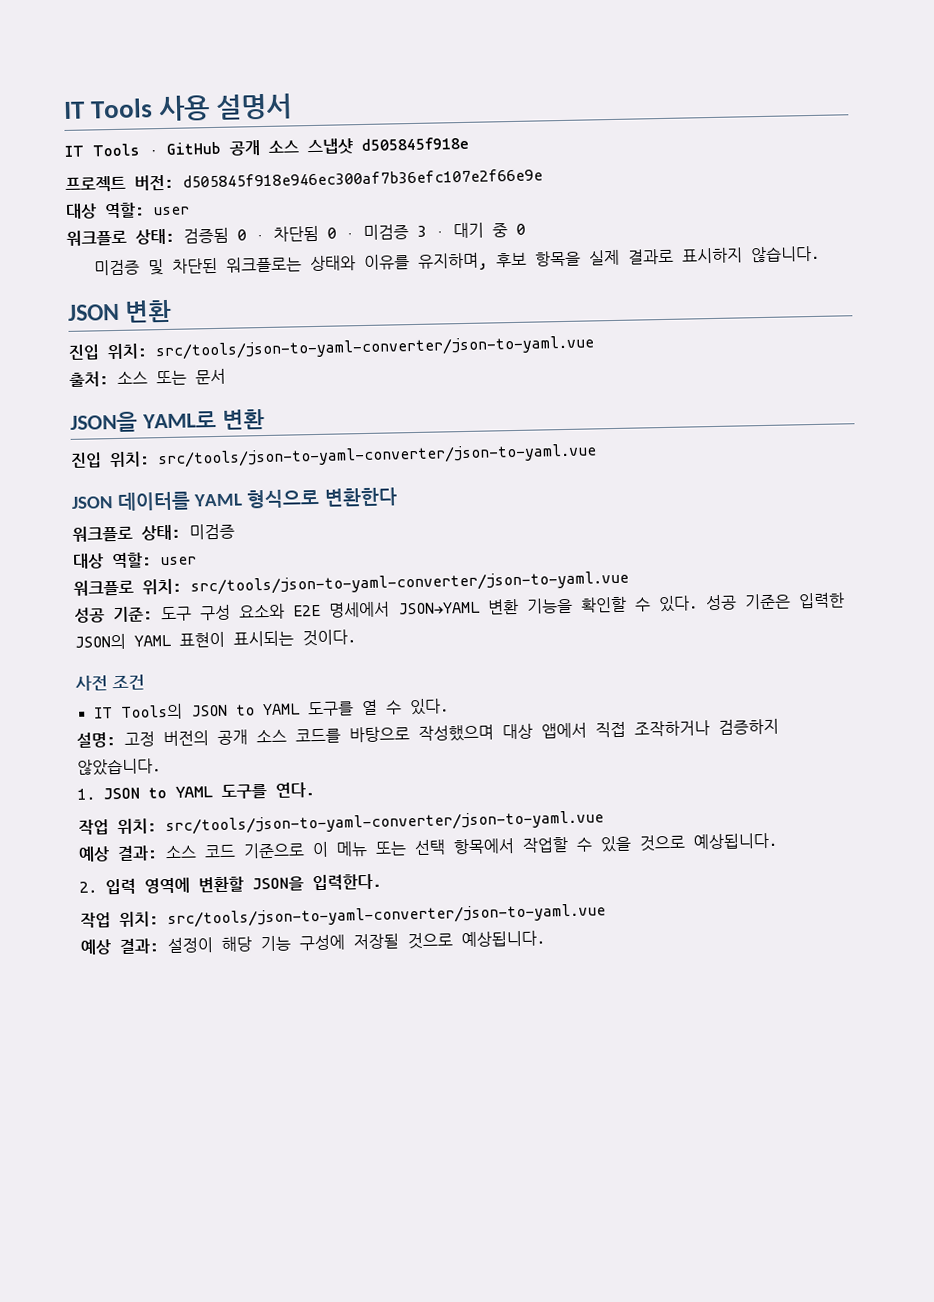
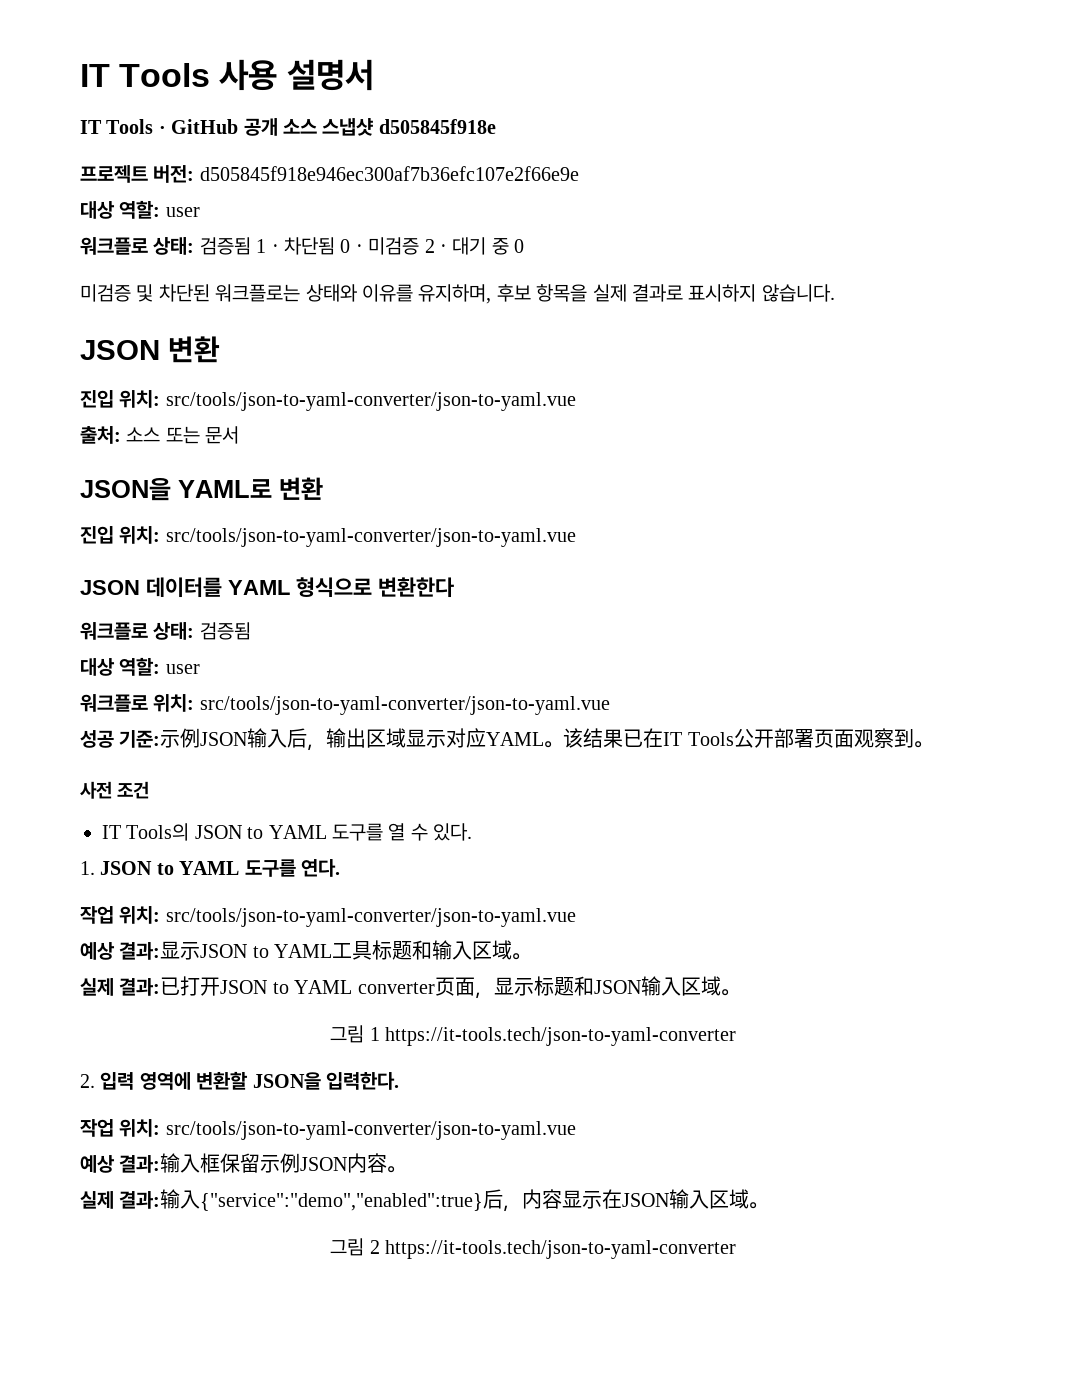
- 워크플로 상태: 검증됨 0 · 차단됨 0 · 미검증 3 · 대기 중 0
+ 워크플로 상태: 검증됨 1 · 차단됨 0 · 미검증 2 · 대기 중 0
  JSON 데이터를 YAML 형식으로 변환한다
- 워크플로 상태: 미검증
+ 워크플로 상태: 검증됨
- 성공 기준: 도구 구성 요소와 E2E 명세에서 JSON→YAML 변환 기능을 확인할 수 있다. 성공 기준은 입력한 JSON의 YAML 표현이 표시되는 것이다.
+ 성공 기준:示例JSON输入后，输出区域显示对应YAML。该结果已在IT Tools公开部署页面观察到。
- 설명: 고정 버전의 공개 소스 코드를 바탕으로 작성했으며 대상 앱에서 직접 조작하거나 검증하지 않았습니다.
- 예상 결과: 소스 코드 기준으로 이 메뉴 또는 선택 항목에서 작업할 수 있을 것으로 예상됩니다.
+ 예상 결과:显示JSON to YAML工具标题和输入区域。
+ 실제 결과:已打开JSON to YAML converter页面，显示标题和JSON输入区域。
+ 그림 1 https://it-tools.tech/json-to-yaml-converter
- 예상 결과: 설정이 해당 기능 구성에 저장될 것으로 예상됩니다.
+ 예상 결과:输入框保留示例JSON内容。
+ 실제 결과:输入{"service":"demo","enabled":true}后，内容显示在JSON输入区域。
+ 그림 2 https://it-tools.tech/json-to-yaml-converter

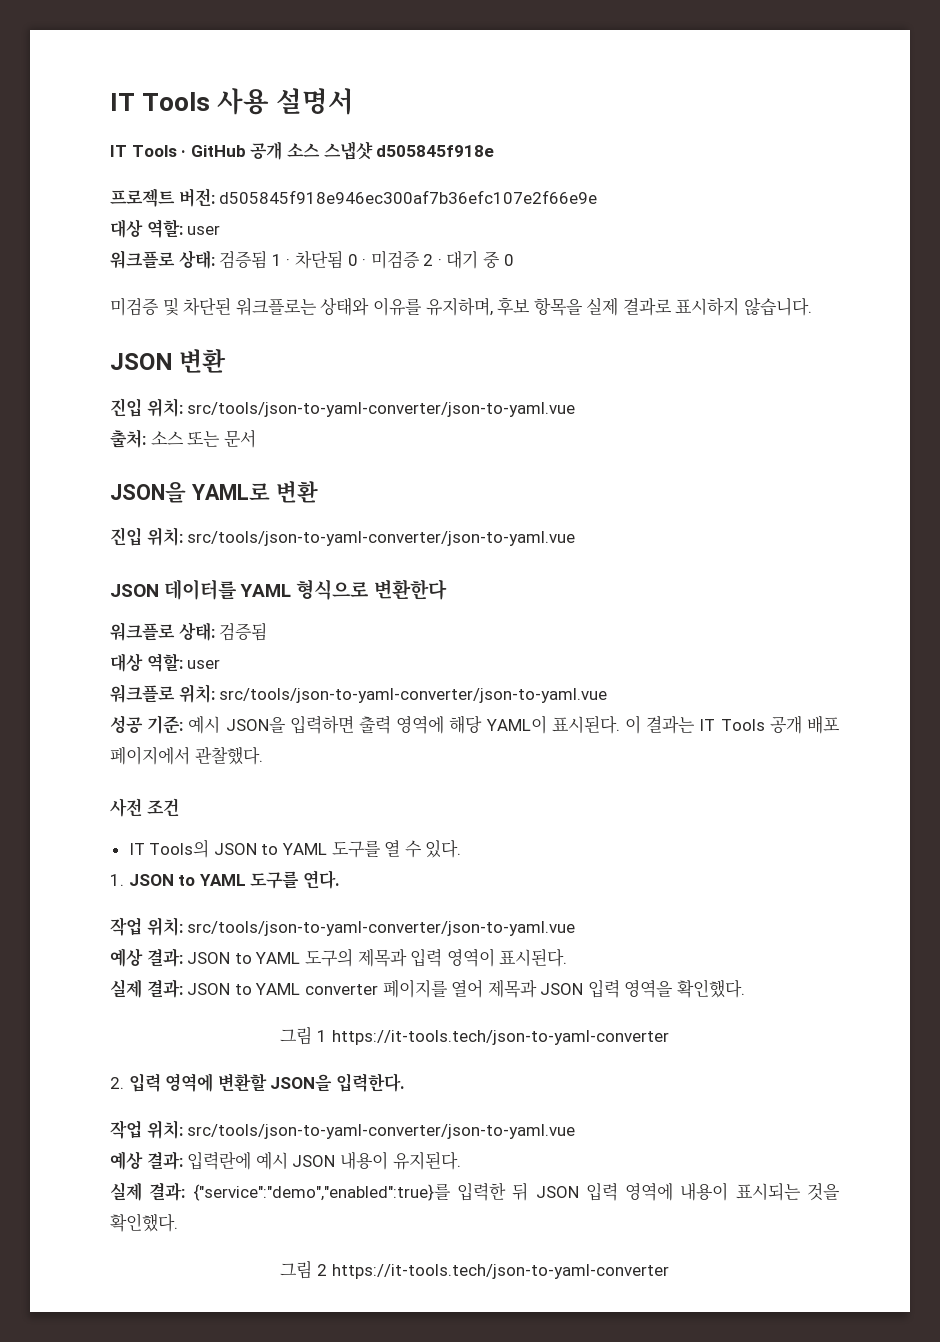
- 성공 기준:示例JSON输入后，输出区域显示对应YAML。该结果已在IT Tools公开部署页面观察到。
+ 성공 기준: 예시 JSON을 입력하면 출력 영역에 해당 YAML이 표시된다. 이 결과는 IT Tools 공개 배포 페이지에서 관찰했다.
- 예상 결과:显示JSON to YAML工具标题和输入区域。
- 실제 결과:已打开JSON to YAML converter页面，显示标题和JSON输入区域。
+ 예상 결과: JSON to YAML 도구의 제목과 입력 영역이 표시된다.
+ 실제 결과: JSON to YAML converter 페이지를 열어 제목과 JSON 입력 영역을 확인했다.
- 예상 결과:输入框保留示例JSON内容。
- 실제 결과:输入{"service":"demo","enabled":true}后，内容显示在JSON输入区域。
+ 예상 결과: 입력란에 예시 JSON 내용이 유지된다.
+ 실제 결과: {"service":"demo","enabled":true}를 입력한 뒤 JSON 입력 영역에 내용이 표시되는 것을 확인했다.

